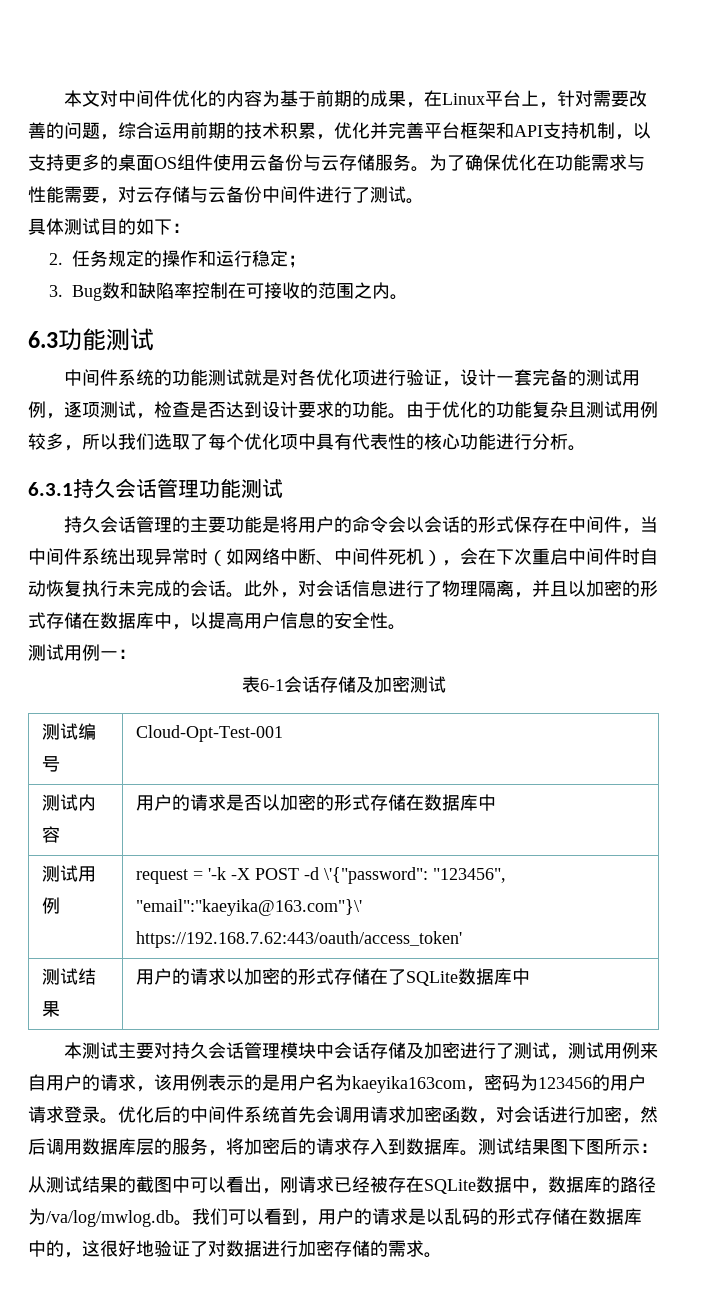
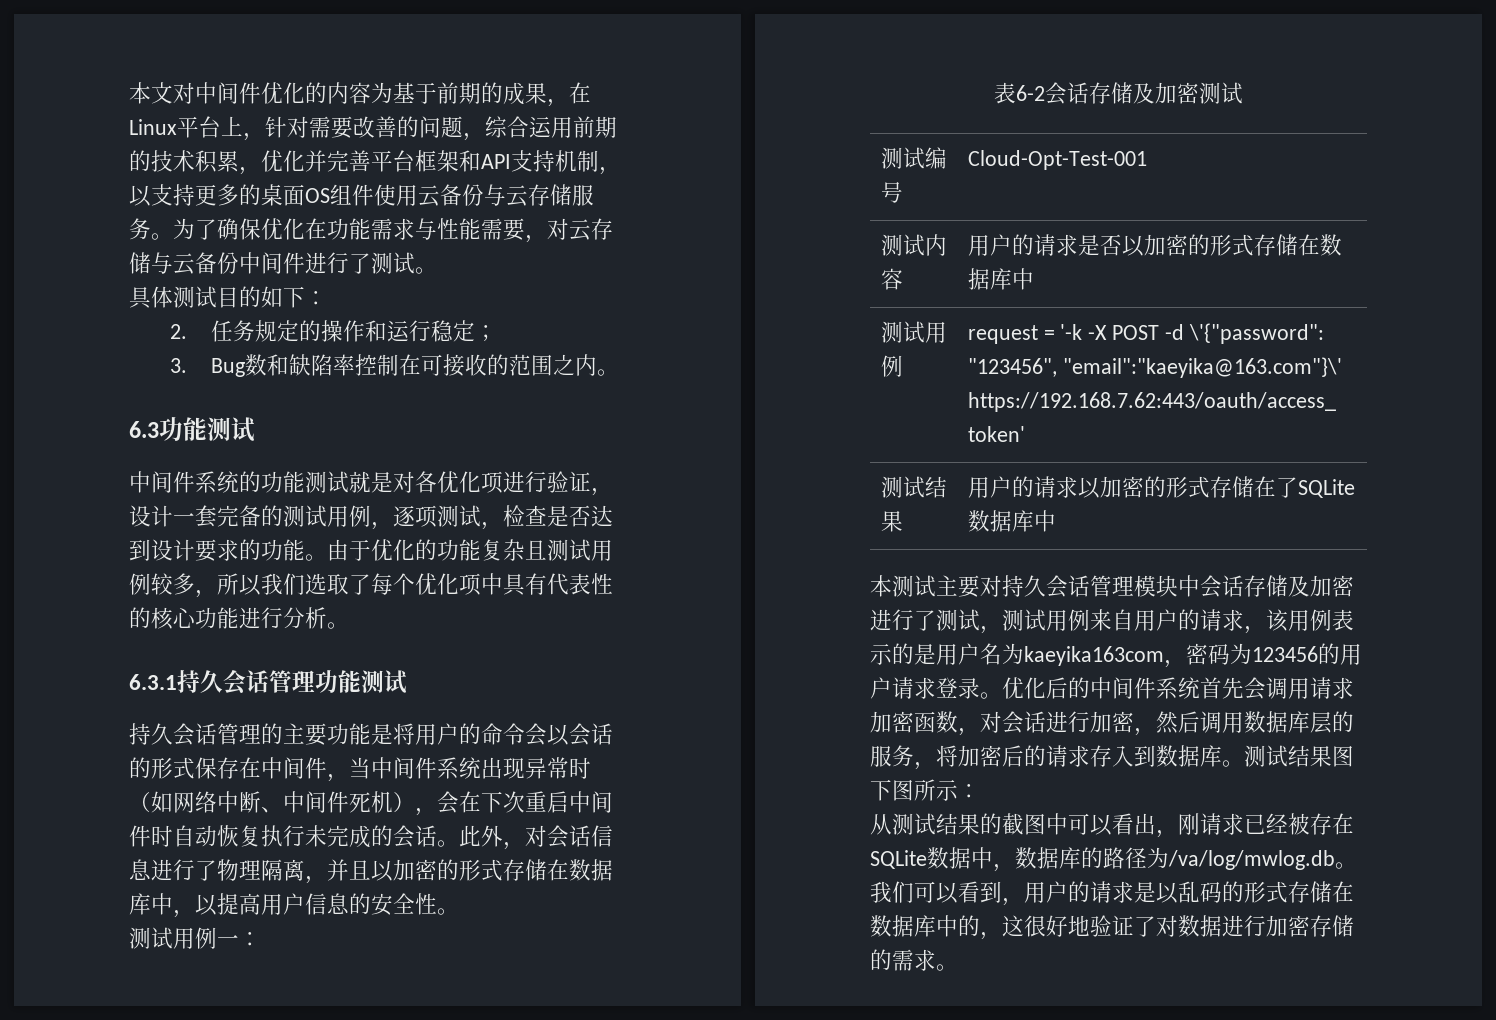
- 表6-1会话存储及加密测试
+ 表6-2会话存储及加密测试

